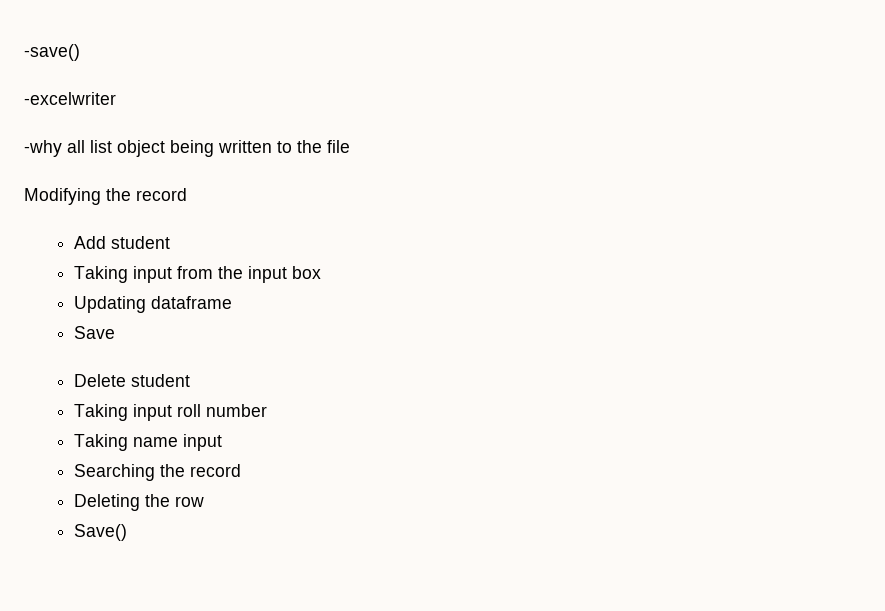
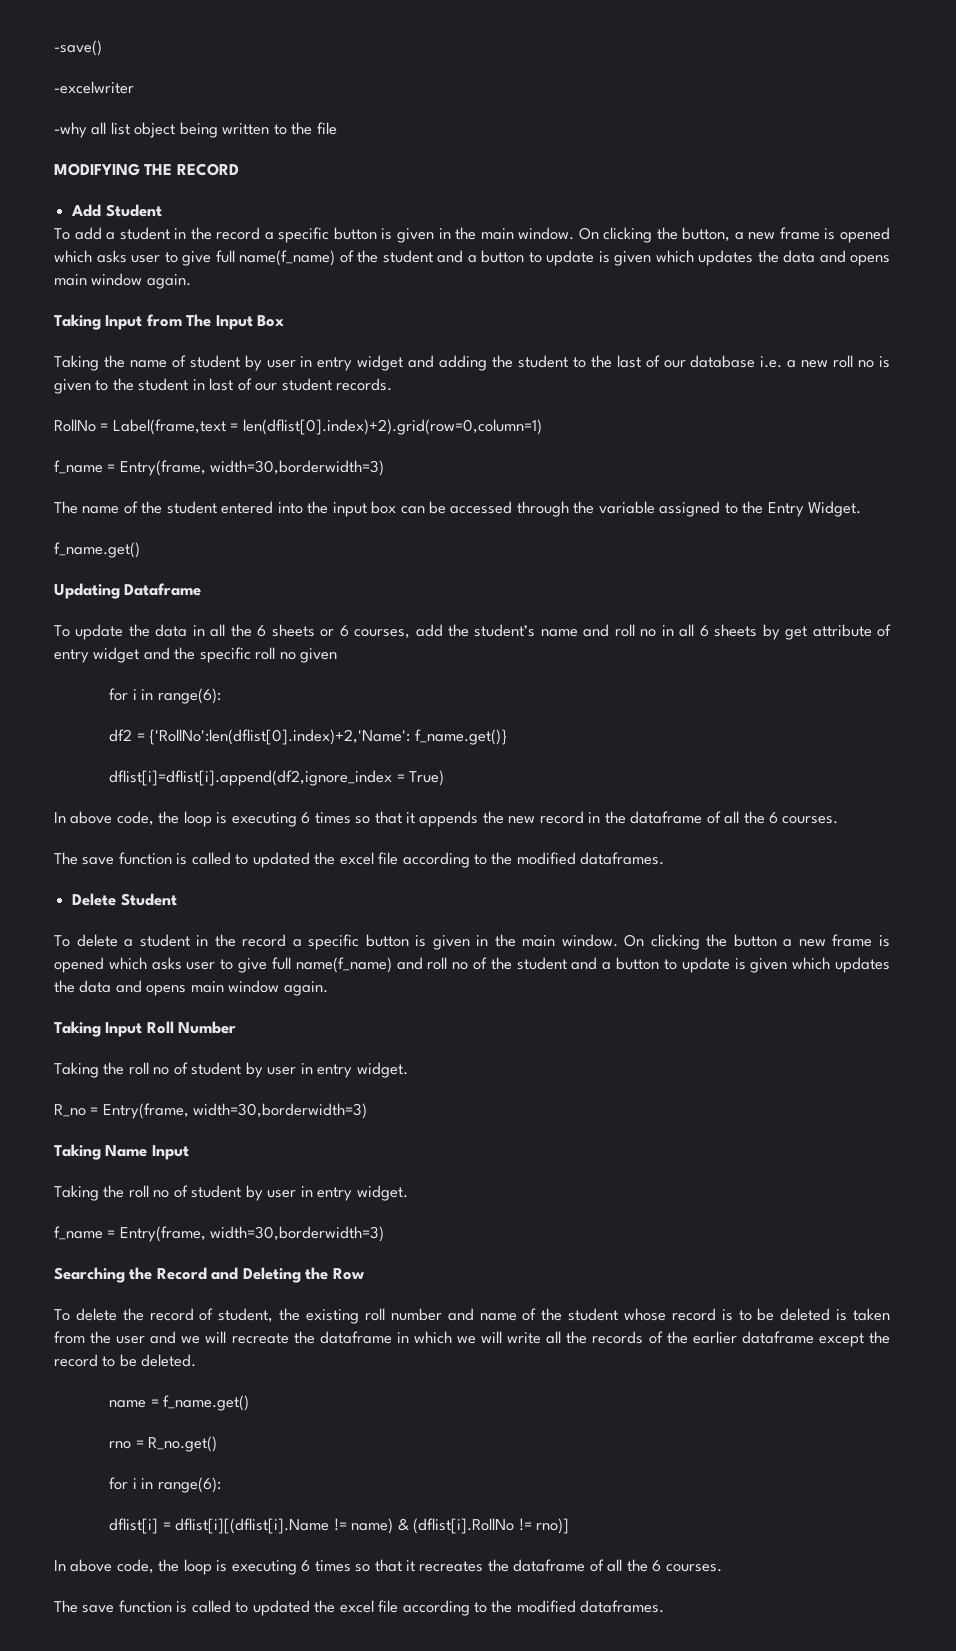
- Modifying the record
- Add student
- Taking input from the input box
- Updating dataframe
- Save
- Delete student
- Taking input roll number
- Taking name input
- Searching the record
- Deleting the row
- Save()
+ MODIFYING THE RECORD
+ Add Student
+ To add a student in the record a specific button is given in the main window. On clicking the button, a new frame is opened which asks user to give full name(f_name) of the student and a button to update is given which updates the data and opens main window again.
+ Taking Input from The Input Box
+ Taking the name of student by user in entry widget and adding the student to the last of our database i.e. a new roll no is given to the student in last of our student records.
+ RollNo = Label(frame,text = len(dflist[0].index)+2).grid(row=0,column=1)
+ f_name = Entry(frame, width=30,borderwidth=3)
+ The name of the student entered into the input box can be accessed through the variable assigned to the Entry Widget.
+ f_name.get()
+ Updating Dataframe
+ To update the data in all the 6 sheets or 6 courses, add the student’s name and roll no in all 6 sheets by get attribute of entry widget and the specific roll no given
+ for i in range(6):
+ df2 = {'RollNo':len(dflist[0].index)+2,'Name': f_name.get()}
+ dflist[i]=dflist[i].append(df2,ignore_index = True)
+ In above code, the loop is executing 6 times so that it appends the new record in the dataframe of all the 6 courses.
+ The save function is called to updated the excel file according to the modified dataframes.
+ Delete Student
+ To delete a student in the record a specific button is given in the main window. On clicking the button a new frame is opened which asks user to give full name(f_name) and roll no of the student and a button to update is given which updates the data and opens main window again.
+ Taking Input Roll Number
+ Taking the roll no of student by user in entry widget.
+ R_no = Entry(frame, width=30,borderwidth=3)
+ Taking Name Input
+ Taking the roll no of student by user in entry widget.
+ f_name = Entry(frame, width=30,borderwidth=3)
+ Searching the Record and Deleting the Row
+ To delete the record of student, the existing roll number and name of the student whose record is to be deleted is taken from the user and we will recreate the dataframe in which we will write all the records of the earlier dataframe except the record to be deleted.
+ name = f_name.get()
+ rno = R_no.get()
+ for i in range(6):
+ dflist[i] = dflist[i][(dflist[i].Name != name) & (dflist[i].RollNo != rno)]
+ In above code, the loop is executing 6 times so that it recreates the dataframe of all the 6 courses.
+ The save function is called to updated the excel file according to the modified dataframes.

